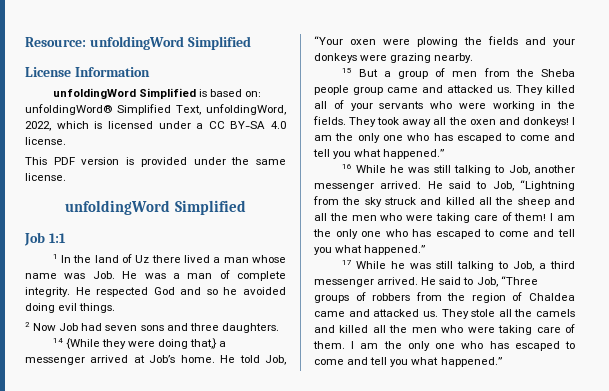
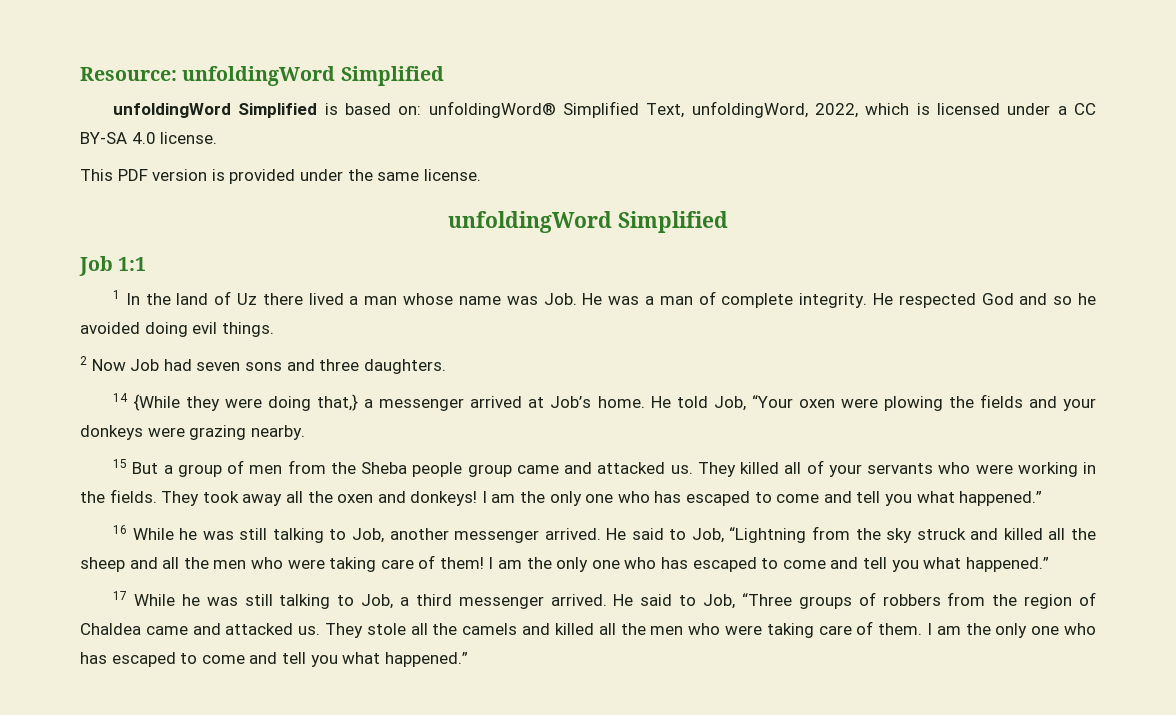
- License Information

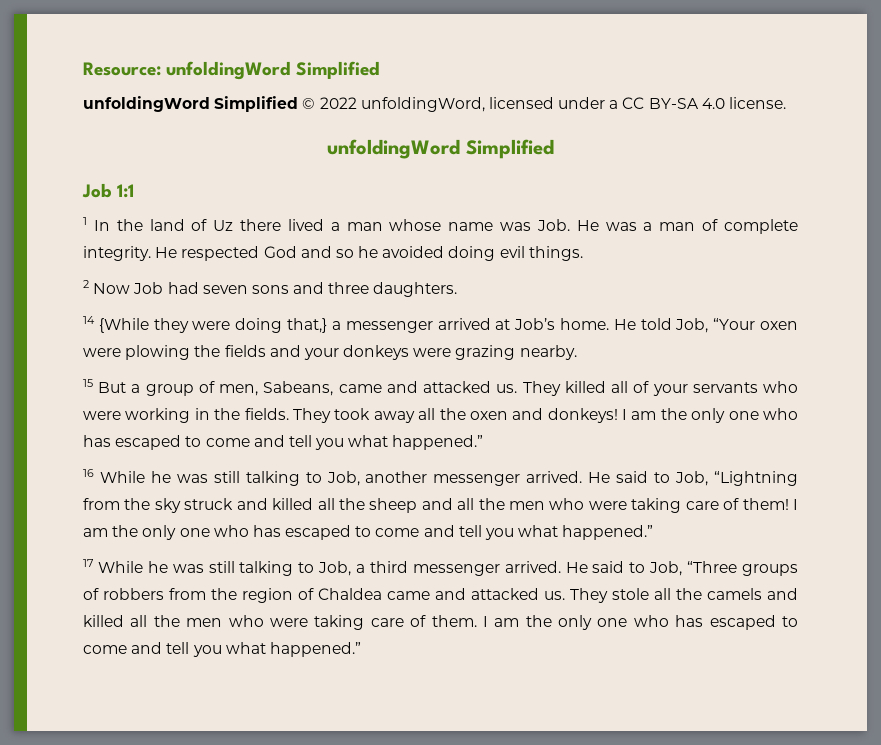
- unfoldingWord Simplified is based on: unfoldingWord® Simplified Text, unfoldingWord, 2022, which is licensed under a CC BY-SA 4.0 license.
+ unfoldingWord Simplified © 2022 unfoldingWord, licensed under a CC BY-SA 4.0 license.
- This PDF version is provided under the same license.
- 15 But a group of men from the Sheba people group came and attacked us.
+ 15 But a group of men, Sabeans, came and attacked us.

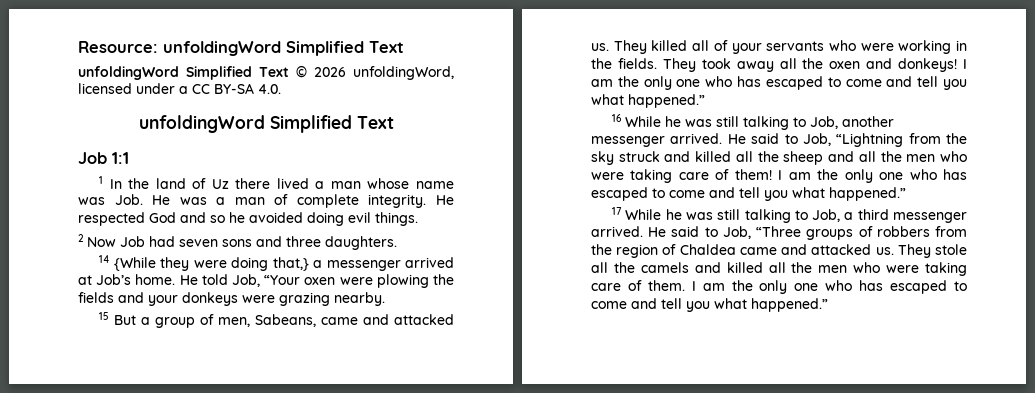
- Resource: unfoldingWord Simplified
- unfoldingWord Simplified © 2022 unfoldingWord, licensed under a CC BY-SA 4.0 license.
- unfoldingWord Simplified
+ Resource: unfoldingWord Simplified Text
+ unfoldingWord Simplified Text © 2026 unfoldingWord, licensed under a CC BY-SA 4.0.
+ unfoldingWord Simplified Text

